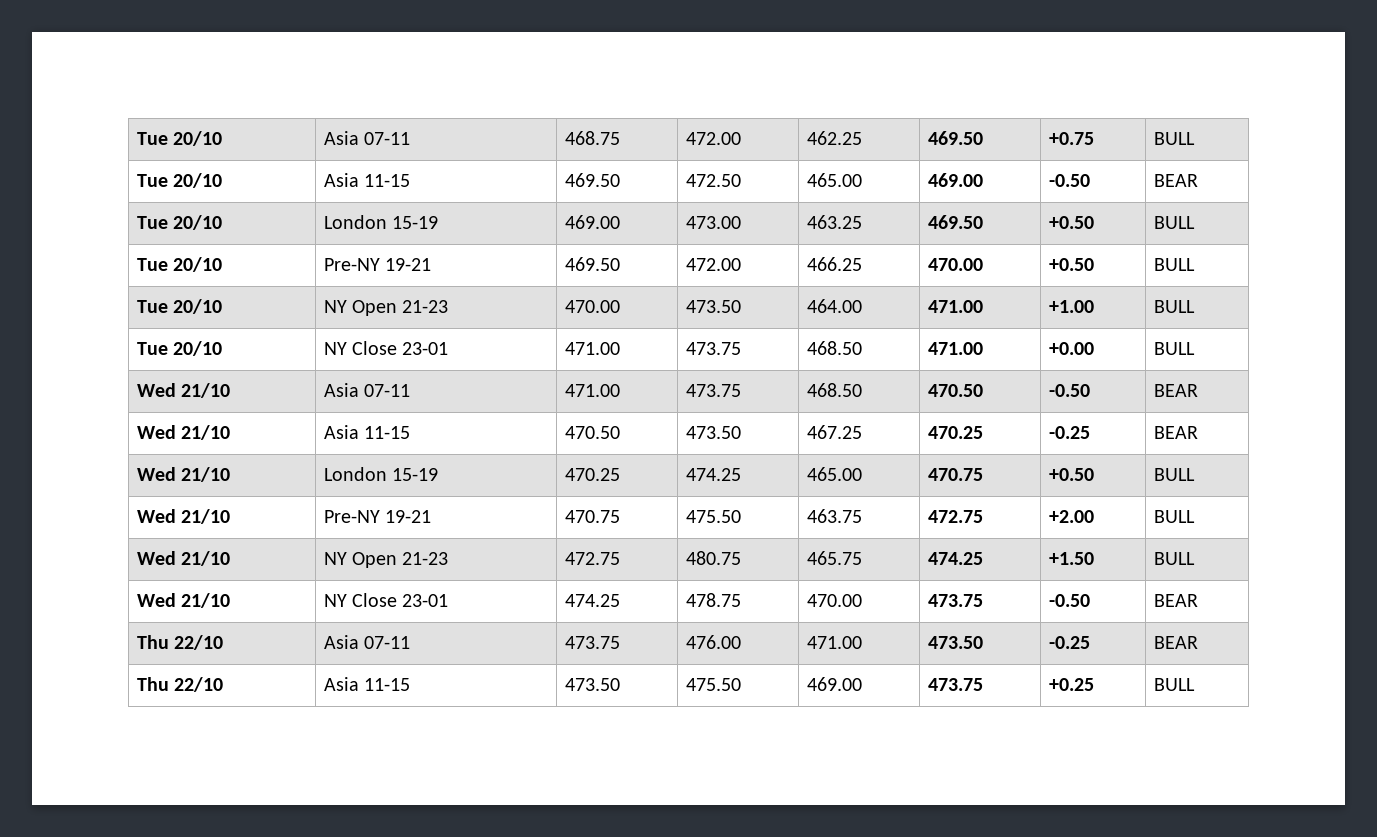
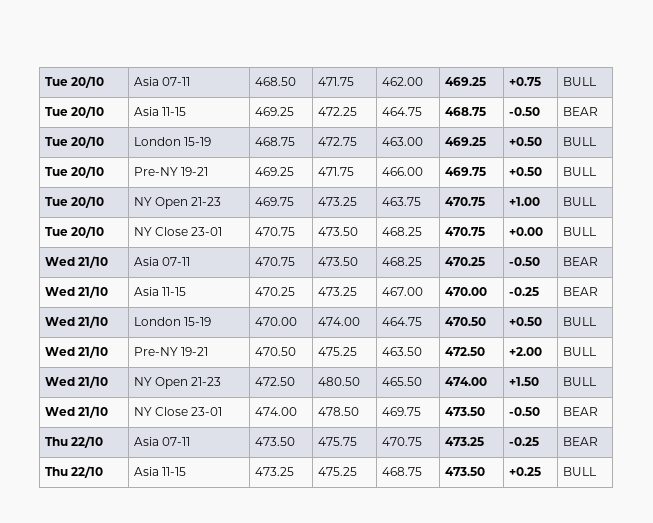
- Tue 20/10 | Asia 07-11 | 468.75 | 472.00 | 462.25 | 469.50 | +0.75 | BULL
+ Tue 20/10 | Asia 07-11 | 468.50 | 471.75 | 462.00 | 469.25 | +0.75 | BULL
- Tue 20/10 | Asia 11-15 | 469.50 | 472.50 | 465.00 | 469.00 | -0.50 | BEAR
+ Tue 20/10 | Asia 11-15 | 469.25 | 472.25 | 464.75 | 468.75 | -0.50 | BEAR
- Tue 20/10 | London 15-19 | 469.00 | 473.00 | 463.25 | 469.50 | +0.50 | BULL
+ Tue 20/10 | London 15-19 | 468.75 | 472.75 | 463.00 | 469.25 | +0.50 | BULL
- Tue 20/10 | Pre-NY 19-21 | 469.50 | 472.00 | 466.25 | 470.00 | +0.50 | BULL
+ Tue 20/10 | Pre-NY 19-21 | 469.25 | 471.75 | 466.00 | 469.75 | +0.50 | BULL
- Tue 20/10 | NY Open 21-23 | 470.00 | 473.50 | 464.00 | 471.00 | +1.00 | BULL
+ Tue 20/10 | NY Open 21-23 | 469.75 | 473.25 | 463.75 | 470.75 | +1.00 | BULL
- Tue 20/10 | NY Close 23-01 | 471.00 | 473.75 | 468.50 | 471.00 | +0.00 | BULL
+ Tue 20/10 | NY Close 23-01 | 470.75 | 473.50 | 468.25 | 470.75 | +0.00 | BULL
- Wed 21/10 | Asia 07-11 | 471.00 | 473.75 | 468.50 | 470.50 | -0.50 | BEAR
+ Wed 21/10 | Asia 07-11 | 470.75 | 473.50 | 468.25 | 470.25 | -0.50 | BEAR
- Wed 21/10 | Asia 11-15 | 470.50 | 473.50 | 467.25 | 470.25 | -0.25 | BEAR
+ Wed 21/10 | Asia 11-15 | 470.25 | 473.25 | 467.00 | 470.00 | -0.25 | BEAR
- Wed 21/10 | London 15-19 | 470.25 | 474.25 | 465.00 | 470.75 | +0.50 | BULL
+ Wed 21/10 | London 15-19 | 470.00 | 474.00 | 464.75 | 470.50 | +0.50 | BULL
- Wed 21/10 | Pre-NY 19-21 | 470.75 | 475.50 | 463.75 | 472.75 | +2.00 | BULL
+ Wed 21/10 | Pre-NY 19-21 | 470.50 | 475.25 | 463.50 | 472.50 | +2.00 | BULL
- Wed 21/10 | NY Open 21-23 | 472.75 | 480.75 | 465.75 | 474.25 | +1.50 | BULL
+ Wed 21/10 | NY Open 21-23 | 472.50 | 480.50 | 465.50 | 474.00 | +1.50 | BULL
- Wed 21/10 | NY Close 23-01 | 474.25 | 478.75 | 470.00 | 473.75 | -0.50 | BEAR
+ Wed 21/10 | NY Close 23-01 | 474.00 | 478.50 | 469.75 | 473.50 | -0.50 | BEAR
- Thu 22/10 | Asia 07-11 | 473.75 | 476.00 | 471.00 | 473.50 | -0.25 | BEAR
+ Thu 22/10 | Asia 07-11 | 473.50 | 475.75 | 470.75 | 473.25 | -0.25 | BEAR
- Thu 22/10 | Asia 11-15 | 473.50 | 475.50 | 469.00 | 473.75 | +0.25 | BULL
+ Thu 22/10 | Asia 11-15 | 473.25 | 475.25 | 468.75 | 473.50 | +0.25 | BULL

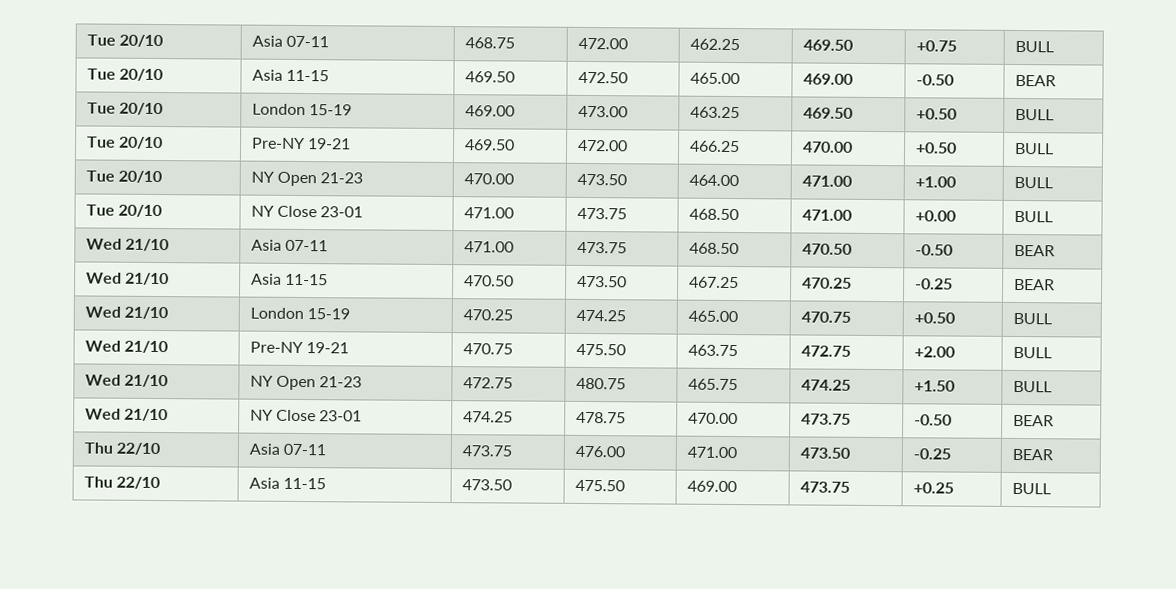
- Tue 20/10 | Asia 07-11 | 468.50 | 471.75 | 462.00 | 469.25 | +0.75 | BULL
+ Tue 20/10 | Asia 07-11 | 468.75 | 472.00 | 462.25 | 469.50 | +0.75 | BULL
- Tue 20/10 | Asia 11-15 | 469.25 | 472.25 | 464.75 | 468.75 | -0.50 | BEAR
+ Tue 20/10 | Asia 11-15 | 469.50 | 472.50 | 465.00 | 469.00 | -0.50 | BEAR
- Tue 20/10 | London 15-19 | 468.75 | 472.75 | 463.00 | 469.25 | +0.50 | BULL
+ Tue 20/10 | London 15-19 | 469.00 | 473.00 | 463.25 | 469.50 | +0.50 | BULL
- Tue 20/10 | Pre-NY 19-21 | 469.25 | 471.75 | 466.00 | 469.75 | +0.50 | BULL
+ Tue 20/10 | Pre-NY 19-21 | 469.50 | 472.00 | 466.25 | 470.00 | +0.50 | BULL
- Tue 20/10 | NY Open 21-23 | 469.75 | 473.25 | 463.75 | 470.75 | +1.00 | BULL
+ Tue 20/10 | NY Open 21-23 | 470.00 | 473.50 | 464.00 | 471.00 | +1.00 | BULL
- Tue 20/10 | NY Close 23-01 | 470.75 | 473.50 | 468.25 | 470.75 | +0.00 | BULL
+ Tue 20/10 | NY Close 23-01 | 471.00 | 473.75 | 468.50 | 471.00 | +0.00 | BULL
- Wed 21/10 | Asia 07-11 | 470.75 | 473.50 | 468.25 | 470.25 | -0.50 | BEAR
+ Wed 21/10 | Asia 07-11 | 471.00 | 473.75 | 468.50 | 470.50 | -0.50 | BEAR
- Wed 21/10 | Asia 11-15 | 470.25 | 473.25 | 467.00 | 470.00 | -0.25 | BEAR
+ Wed 21/10 | Asia 11-15 | 470.50 | 473.50 | 467.25 | 470.25 | -0.25 | BEAR
- Wed 21/10 | London 15-19 | 470.00 | 474.00 | 464.75 | 470.50 | +0.50 | BULL
+ Wed 21/10 | London 15-19 | 470.25 | 474.25 | 465.00 | 470.75 | +0.50 | BULL
- Wed 21/10 | Pre-NY 19-21 | 470.50 | 475.25 | 463.50 | 472.50 | +2.00 | BULL
+ Wed 21/10 | Pre-NY 19-21 | 470.75 | 475.50 | 463.75 | 472.75 | +2.00 | BULL
- Wed 21/10 | NY Open 21-23 | 472.50 | 480.50 | 465.50 | 474.00 | +1.50 | BULL
+ Wed 21/10 | NY Open 21-23 | 472.75 | 480.75 | 465.75 | 474.25 | +1.50 | BULL
- Wed 21/10 | NY Close 23-01 | 474.00 | 478.50 | 469.75 | 473.50 | -0.50 | BEAR
+ Wed 21/10 | NY Close 23-01 | 474.25 | 478.75 | 470.00 | 473.75 | -0.50 | BEAR
- Thu 22/10 | Asia 07-11 | 473.50 | 475.75 | 470.75 | 473.25 | -0.25 | BEAR
+ Thu 22/10 | Asia 07-11 | 473.75 | 476.00 | 471.00 | 473.50 | -0.25 | BEAR
- Thu 22/10 | Asia 11-15 | 473.25 | 475.25 | 468.75 | 473.50 | +0.25 | BULL
+ Thu 22/10 | Asia 11-15 | 473.50 | 475.50 | 469.00 | 473.75 | +0.25 | BULL

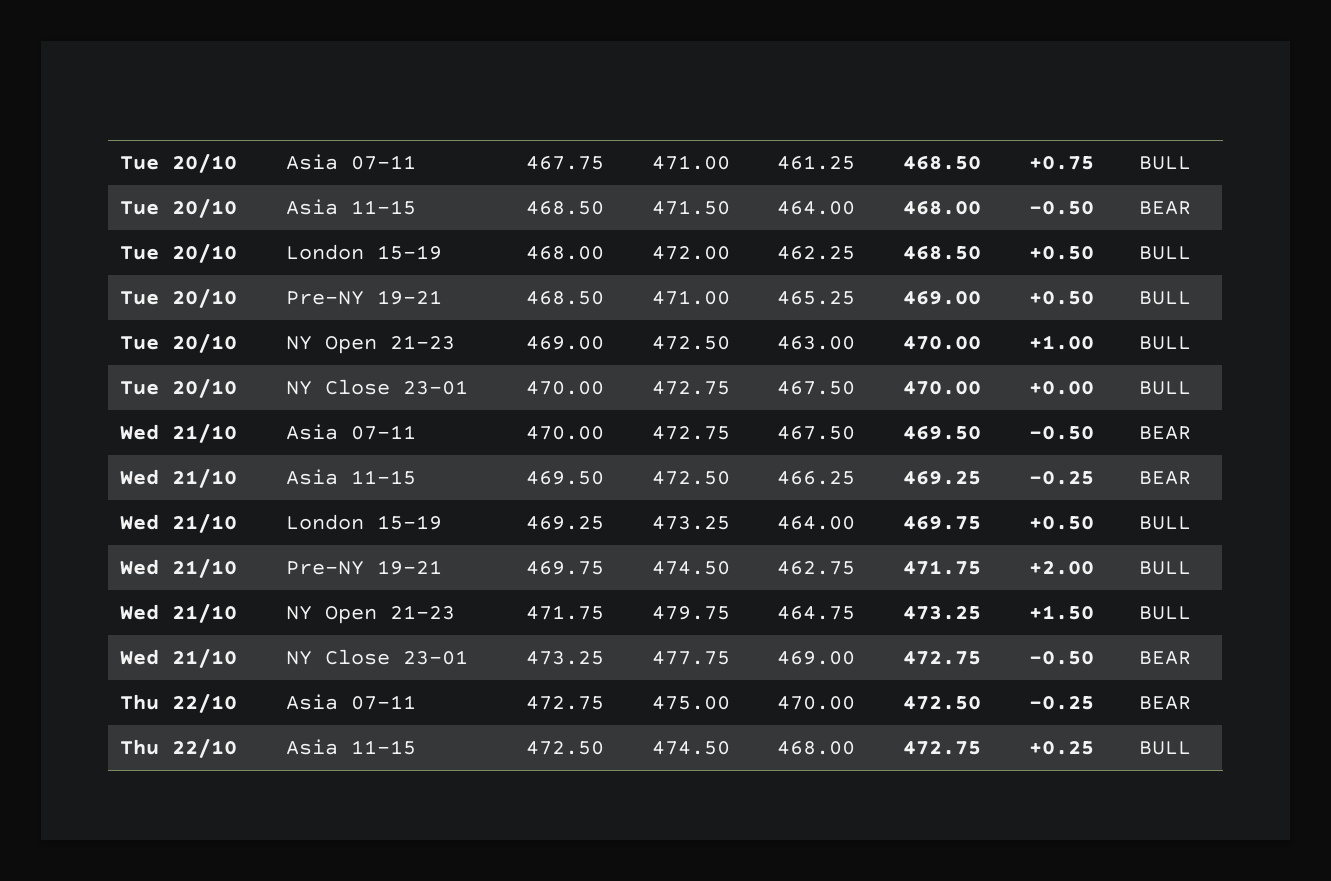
- Tue 20/10 | Asia 07-11 | 468.75 | 472.00 | 462.25 | 469.50 | +0.75 | BULL
+ Tue 20/10 | Asia 07-11 | 467.75 | 471.00 | 461.25 | 468.50 | +0.75 | BULL
- Tue 20/10 | Asia 11-15 | 469.50 | 472.50 | 465.00 | 469.00 | -0.50 | BEAR
+ Tue 20/10 | Asia 11-15 | 468.50 | 471.50 | 464.00 | 468.00 | -0.50 | BEAR
- Tue 20/10 | London 15-19 | 469.00 | 473.00 | 463.25 | 469.50 | +0.50 | BULL
+ Tue 20/10 | London 15-19 | 468.00 | 472.00 | 462.25 | 468.50 | +0.50 | BULL
- Tue 20/10 | Pre-NY 19-21 | 469.50 | 472.00 | 466.25 | 470.00 | +0.50 | BULL
+ Tue 20/10 | Pre-NY 19-21 | 468.50 | 471.00 | 465.25 | 469.00 | +0.50 | BULL
- Tue 20/10 | NY Open 21-23 | 470.00 | 473.50 | 464.00 | 471.00 | +1.00 | BULL
+ Tue 20/10 | NY Open 21-23 | 469.00 | 472.50 | 463.00 | 470.00 | +1.00 | BULL
- Tue 20/10 | NY Close 23-01 | 471.00 | 473.75 | 468.50 | 471.00 | +0.00 | BULL
+ Tue 20/10 | NY Close 23-01 | 470.00 | 472.75 | 467.50 | 470.00 | +0.00 | BULL
- Wed 21/10 | Asia 07-11 | 471.00 | 473.75 | 468.50 | 470.50 | -0.50 | BEAR
+ Wed 21/10 | Asia 07-11 | 470.00 | 472.75 | 467.50 | 469.50 | -0.50 | BEAR
- Wed 21/10 | Asia 11-15 | 470.50 | 473.50 | 467.25 | 470.25 | -0.25 | BEAR
+ Wed 21/10 | Asia 11-15 | 469.50 | 472.50 | 466.25 | 469.25 | -0.25 | BEAR
- Wed 21/10 | London 15-19 | 470.25 | 474.25 | 465.00 | 470.75 | +0.50 | BULL
+ Wed 21/10 | London 15-19 | 469.25 | 473.25 | 464.00 | 469.75 | +0.50 | BULL
- Wed 21/10 | Pre-NY 19-21 | 470.75 | 475.50 | 463.75 | 472.75 | +2.00 | BULL
+ Wed 21/10 | Pre-NY 19-21 | 469.75 | 474.50 | 462.75 | 471.75 | +2.00 | BULL
- Wed 21/10 | NY Open 21-23 | 472.75 | 480.75 | 465.75 | 474.25 | +1.50 | BULL
+ Wed 21/10 | NY Open 21-23 | 471.75 | 479.75 | 464.75 | 473.25 | +1.50 | BULL
- Wed 21/10 | NY Close 23-01 | 474.25 | 478.75 | 470.00 | 473.75 | -0.50 | BEAR
+ Wed 21/10 | NY Close 23-01 | 473.25 | 477.75 | 469.00 | 472.75 | -0.50 | BEAR
- Thu 22/10 | Asia 07-11 | 473.75 | 476.00 | 471.00 | 473.50 | -0.25 | BEAR
+ Thu 22/10 | Asia 07-11 | 472.75 | 475.00 | 470.00 | 472.50 | -0.25 | BEAR
- Thu 22/10 | Asia 11-15 | 473.50 | 475.50 | 469.00 | 473.75 | +0.25 | BULL
+ Thu 22/10 | Asia 11-15 | 472.50 | 474.50 | 468.00 | 472.75 | +0.25 | BULL

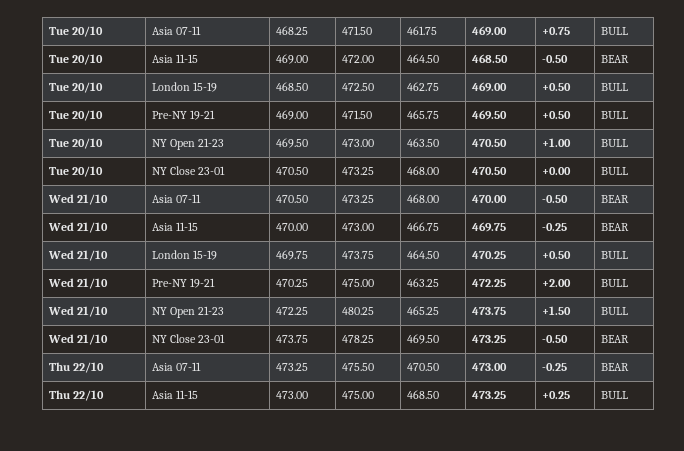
- Tue 20/10 | Asia 07-11 | 467.75 | 471.00 | 461.25 | 468.50 | +0.75 | BULL
+ Tue 20/10 | Asia 07-11 | 468.25 | 471.50 | 461.75 | 469.00 | +0.75 | BULL
- Tue 20/10 | Asia 11-15 | 468.50 | 471.50 | 464.00 | 468.00 | -0.50 | BEAR
+ Tue 20/10 | Asia 11-15 | 469.00 | 472.00 | 464.50 | 468.50 | -0.50 | BEAR
- Tue 20/10 | London 15-19 | 468.00 | 472.00 | 462.25 | 468.50 | +0.50 | BULL
+ Tue 20/10 | London 15-19 | 468.50 | 472.50 | 462.75 | 469.00 | +0.50 | BULL
- Tue 20/10 | Pre-NY 19-21 | 468.50 | 471.00 | 465.25 | 469.00 | +0.50 | BULL
+ Tue 20/10 | Pre-NY 19-21 | 469.00 | 471.50 | 465.75 | 469.50 | +0.50 | BULL
- Tue 20/10 | NY Open 21-23 | 469.00 | 472.50 | 463.00 | 470.00 | +1.00 | BULL
+ Tue 20/10 | NY Open 21-23 | 469.50 | 473.00 | 463.50 | 470.50 | +1.00 | BULL
- Tue 20/10 | NY Close 23-01 | 470.00 | 472.75 | 467.50 | 470.00 | +0.00 | BULL
+ Tue 20/10 | NY Close 23-01 | 470.50 | 473.25 | 468.00 | 470.50 | +0.00 | BULL
- Wed 21/10 | Asia 07-11 | 470.00 | 472.75 | 467.50 | 469.50 | -0.50 | BEAR
+ Wed 21/10 | Asia 07-11 | 470.50 | 473.25 | 468.00 | 470.00 | -0.50 | BEAR
- Wed 21/10 | Asia 11-15 | 469.50 | 472.50 | 466.25 | 469.25 | -0.25 | BEAR
+ Wed 21/10 | Asia 11-15 | 470.00 | 473.00 | 466.75 | 469.75 | -0.25 | BEAR
- Wed 21/10 | London 15-19 | 469.25 | 473.25 | 464.00 | 469.75 | +0.50 | BULL
+ Wed 21/10 | London 15-19 | 469.75 | 473.75 | 464.50 | 470.25 | +0.50 | BULL
- Wed 21/10 | Pre-NY 19-21 | 469.75 | 474.50 | 462.75 | 471.75 | +2.00 | BULL
+ Wed 21/10 | Pre-NY 19-21 | 470.25 | 475.00 | 463.25 | 472.25 | +2.00 | BULL
- Wed 21/10 | NY Open 21-23 | 471.75 | 479.75 | 464.75 | 473.25 | +1.50 | BULL
+ Wed 21/10 | NY Open 21-23 | 472.25 | 480.25 | 465.25 | 473.75 | +1.50 | BULL
- Wed 21/10 | NY Close 23-01 | 473.25 | 477.75 | 469.00 | 472.75 | -0.50 | BEAR
+ Wed 21/10 | NY Close 23-01 | 473.75 | 478.25 | 469.50 | 473.25 | -0.50 | BEAR
- Thu 22/10 | Asia 07-11 | 472.75 | 475.00 | 470.00 | 472.50 | -0.25 | BEAR
+ Thu 22/10 | Asia 07-11 | 473.25 | 475.50 | 470.50 | 473.00 | -0.25 | BEAR
- Thu 22/10 | Asia 11-15 | 472.50 | 474.50 | 468.00 | 472.75 | +0.25 | BULL
+ Thu 22/10 | Asia 11-15 | 473.00 | 475.00 | 468.50 | 473.25 | +0.25 | BULL

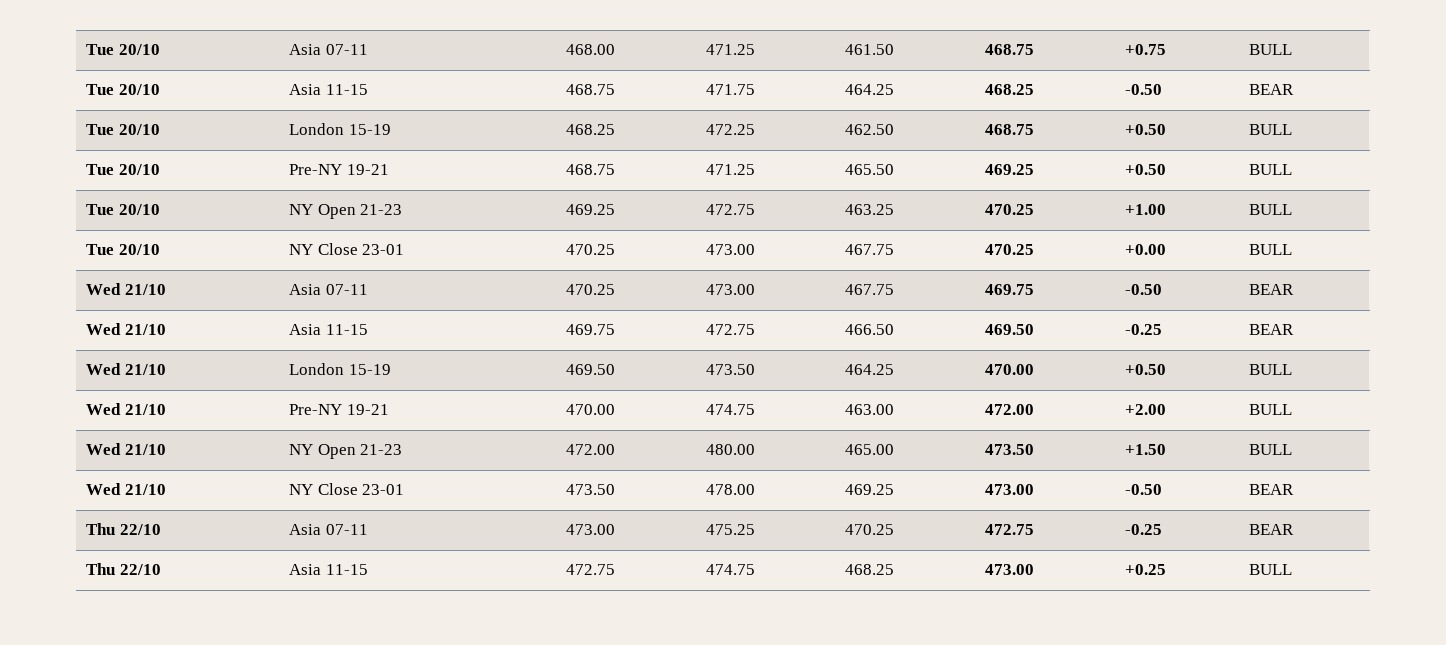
- Tue 20/10 | Asia 07-11 | 468.25 | 471.50 | 461.75 | 469.00 | +0.75 | BULL
+ Tue 20/10 | Asia 07-11 | 468.00 | 471.25 | 461.50 | 468.75 | +0.75 | BULL
- Tue 20/10 | Asia 11-15 | 469.00 | 472.00 | 464.50 | 468.50 | -0.50 | BEAR
+ Tue 20/10 | Asia 11-15 | 468.75 | 471.75 | 464.25 | 468.25 | -0.50 | BEAR
- Tue 20/10 | London 15-19 | 468.50 | 472.50 | 462.75 | 469.00 | +0.50 | BULL
+ Tue 20/10 | London 15-19 | 468.25 | 472.25 | 462.50 | 468.75 | +0.50 | BULL
- Tue 20/10 | Pre-NY 19-21 | 469.00 | 471.50 | 465.75 | 469.50 | +0.50 | BULL
+ Tue 20/10 | Pre-NY 19-21 | 468.75 | 471.25 | 465.50 | 469.25 | +0.50 | BULL
- Tue 20/10 | NY Open 21-23 | 469.50 | 473.00 | 463.50 | 470.50 | +1.00 | BULL
+ Tue 20/10 | NY Open 21-23 | 469.25 | 472.75 | 463.25 | 470.25 | +1.00 | BULL
- Tue 20/10 | NY Close 23-01 | 470.50 | 473.25 | 468.00 | 470.50 | +0.00 | BULL
+ Tue 20/10 | NY Close 23-01 | 470.25 | 473.00 | 467.75 | 470.25 | +0.00 | BULL
- Wed 21/10 | Asia 07-11 | 470.50 | 473.25 | 468.00 | 470.00 | -0.50 | BEAR
+ Wed 21/10 | Asia 07-11 | 470.25 | 473.00 | 467.75 | 469.75 | -0.50 | BEAR
- Wed 21/10 | Asia 11-15 | 470.00 | 473.00 | 466.75 | 469.75 | -0.25 | BEAR
+ Wed 21/10 | Asia 11-15 | 469.75 | 472.75 | 466.50 | 469.50 | -0.25 | BEAR
- Wed 21/10 | London 15-19 | 469.75 | 473.75 | 464.50 | 470.25 | +0.50 | BULL
+ Wed 21/10 | London 15-19 | 469.50 | 473.50 | 464.25 | 470.00 | +0.50 | BULL
- Wed 21/10 | Pre-NY 19-21 | 470.25 | 475.00 | 463.25 | 472.25 | +2.00 | BULL
+ Wed 21/10 | Pre-NY 19-21 | 470.00 | 474.75 | 463.00 | 472.00 | +2.00 | BULL
- Wed 21/10 | NY Open 21-23 | 472.25 | 480.25 | 465.25 | 473.75 | +1.50 | BULL
+ Wed 21/10 | NY Open 21-23 | 472.00 | 480.00 | 465.00 | 473.50 | +1.50 | BULL
- Wed 21/10 | NY Close 23-01 | 473.75 | 478.25 | 469.50 | 473.25 | -0.50 | BEAR
+ Wed 21/10 | NY Close 23-01 | 473.50 | 478.00 | 469.25 | 473.00 | -0.50 | BEAR
- Thu 22/10 | Asia 07-11 | 473.25 | 475.50 | 470.50 | 473.00 | -0.25 | BEAR
+ Thu 22/10 | Asia 07-11 | 473.00 | 475.25 | 470.25 | 472.75 | -0.25 | BEAR
- Thu 22/10 | Asia 11-15 | 473.00 | 475.00 | 468.50 | 473.25 | +0.25 | BULL
+ Thu 22/10 | Asia 11-15 | 472.75 | 474.75 | 468.25 | 473.00 | +0.25 | BULL

